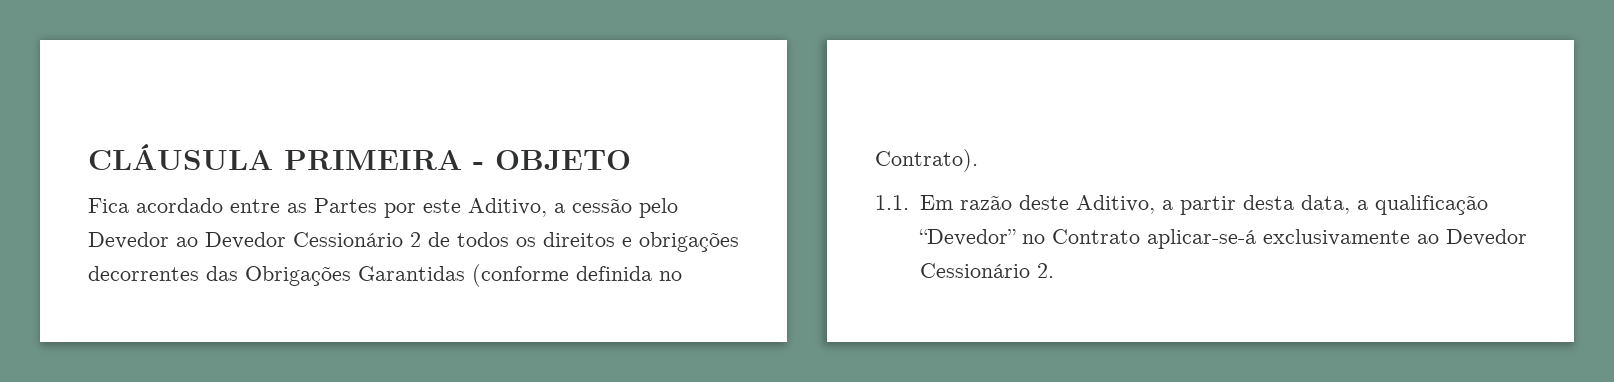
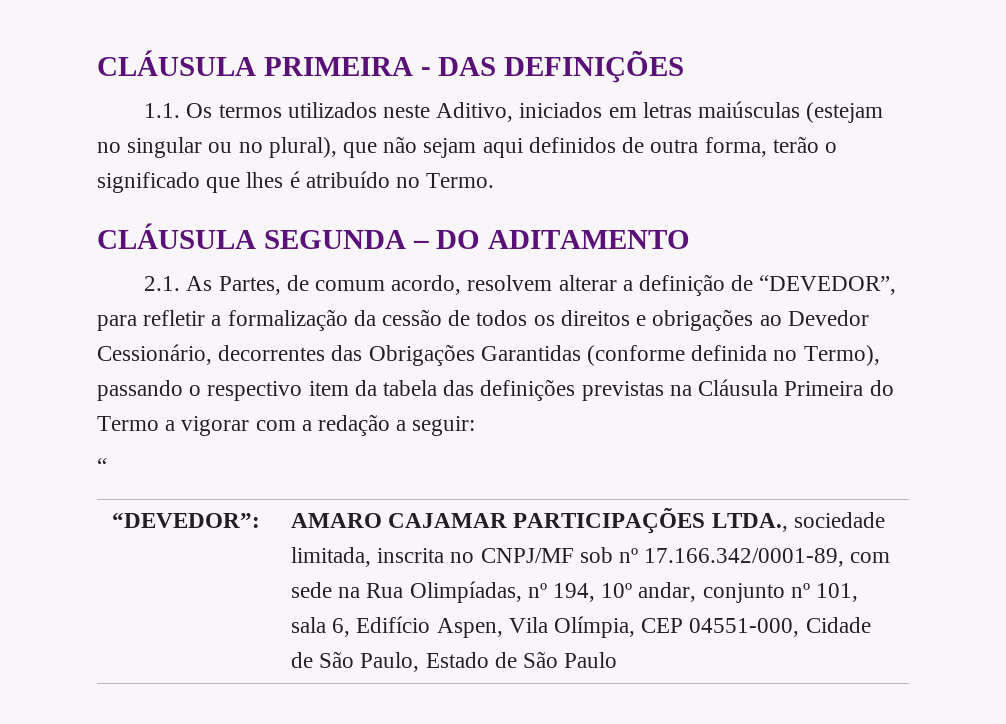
- CLÁUSULA PRIMEIRA - OBJETO
- Fica acordado entre as Partes por este Aditivo, a cessão pelo Devedor ao Devedor Cessionário 2 de todos os direitos e obrigações decorrentes das Obrigações Garantidas (conforme definida no Contrato).
- 1.1. Em razão deste Aditivo, a partir desta data, a qualificação “Devedor” no Contrato aplicar-se-á exclusivamente ao Devedor Cessionário 2.
+ CLÁUSULA PRIMEIRA - DAS DEFINIÇÕES
+ 1.1. Os termos utilizados neste Aditivo, iniciados em letras maiúsculas (estejam no singular ou no plural), que não sejam aqui definidos de outra forma, terão o significado que lhes é atribuído no Termo.
+ CLÁUSULA SEGUNDA – DO ADITAMENTO
+ 2.1. As Partes, de comum acordo, resolvem alterar a definição de “DEVEDOR”, para refletir a formalização da cessão de todos os direitos e obrigações ao Devedor Cessionário, decorrentes das Obrigações Garantidas (conforme definida no Termo), passando o respectivo item da tabela das definições previstas na Cláusula Primeira do Termo a vigorar com a redação a seguir:
+ “
+ “DEVEDOR”: | AMARO CAJAMAR PARTICIPAÇÕES LTDA., sociedade limitada, inscrita no CNPJ/MF sob nº 17.166.342/0001-89, com sede na Rua Olimpíadas, nº 194, 10º andar, conjunto nº 101, sala 6, Edifício Aspen, Vila Olímpia, CEP 04551-000, Cidade de São Paulo, Estado de São Paulo

